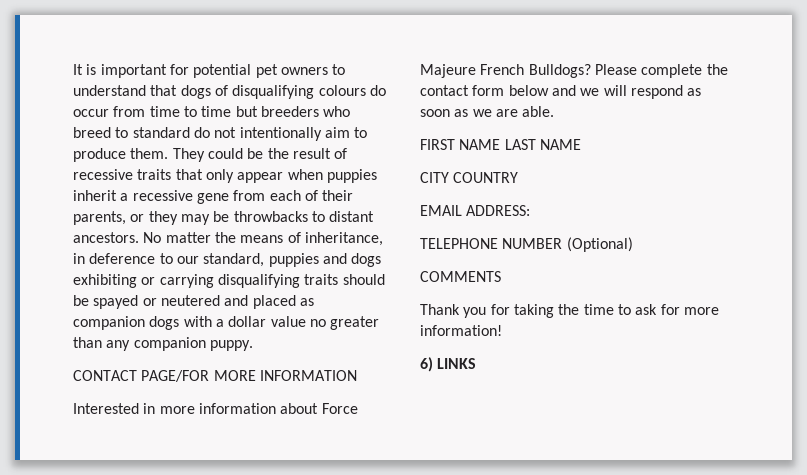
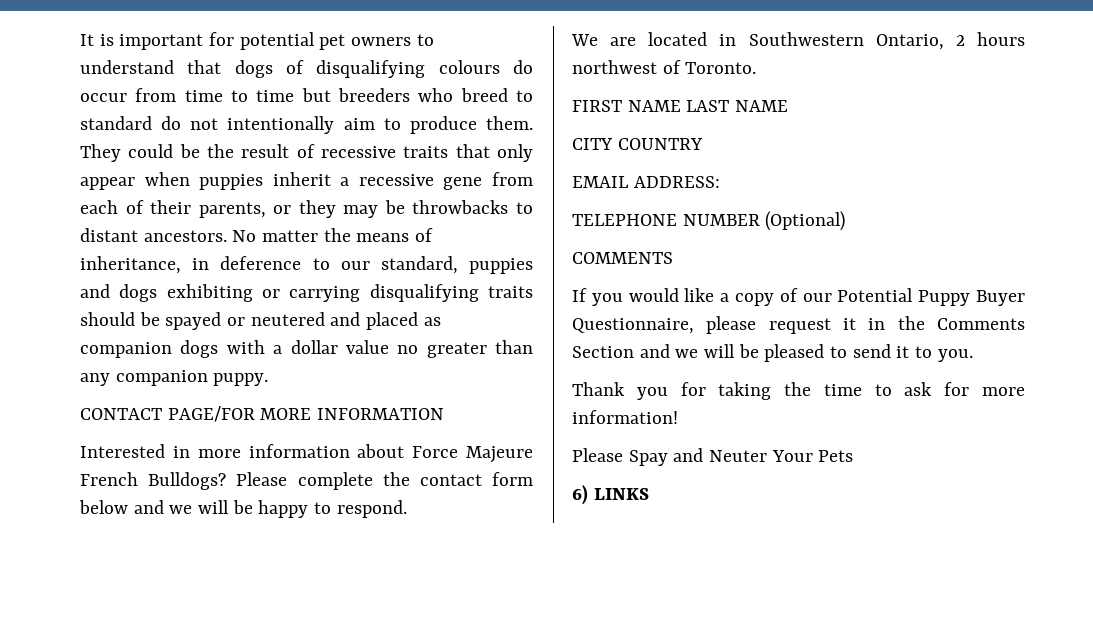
- Please complete the contact form below and we will respond as soon as we are able.
+ Please complete the contact form below and we will be happy to respond.
+ We are located in Southwestern Ontario, 2 hours northwest of Toronto.
+ If you would like a copy of our Potential Puppy Buyer Questionnaire, please request it in the Comments Section and we will be pleased to send it to you.
+ Please Spay and Neuter Your Pets

